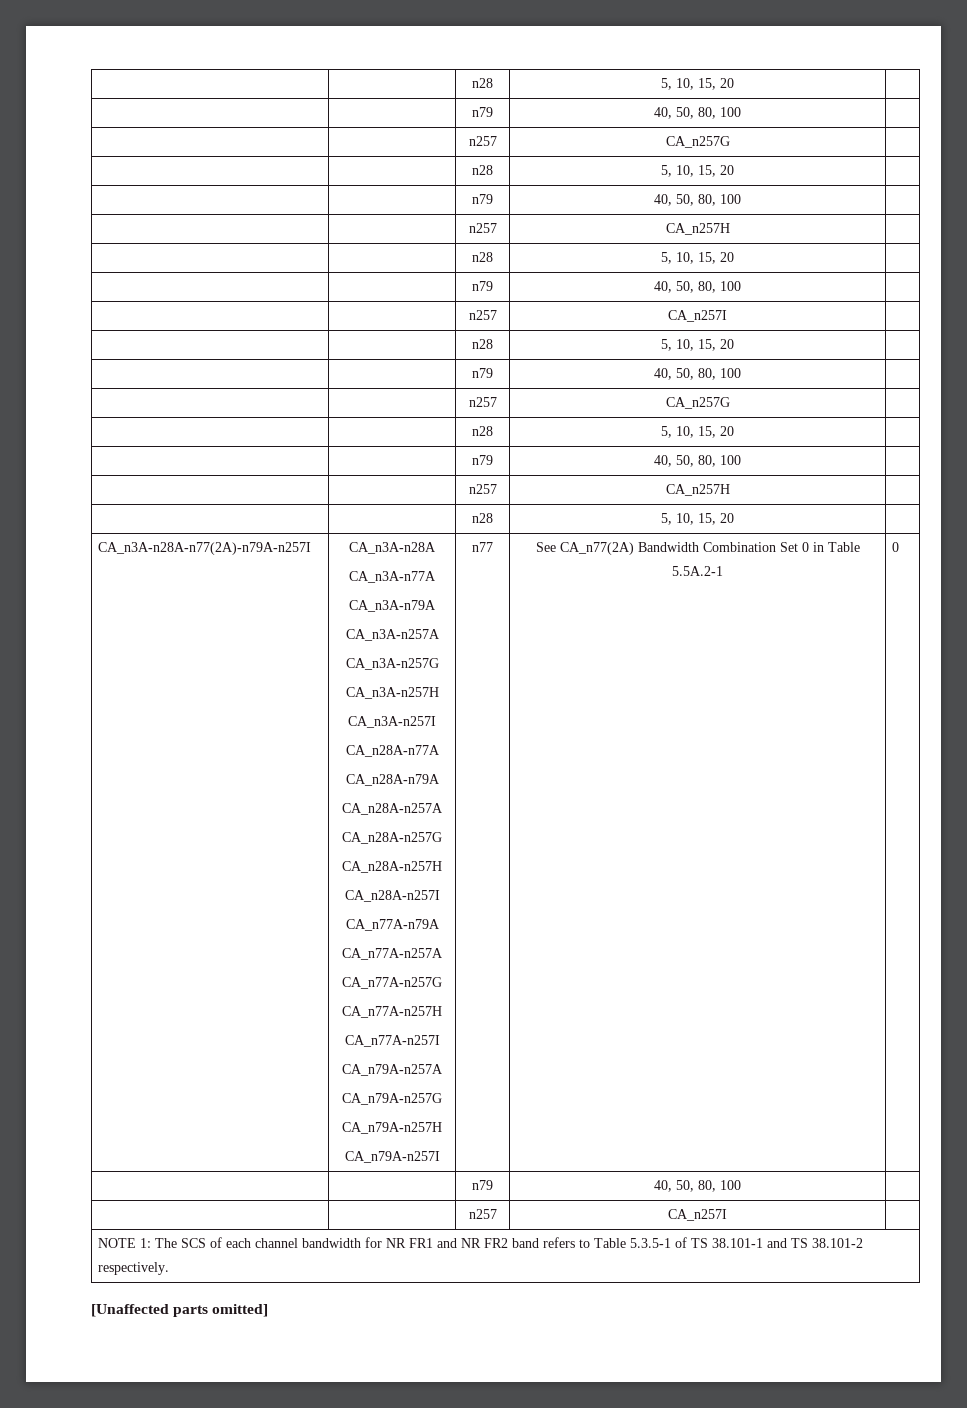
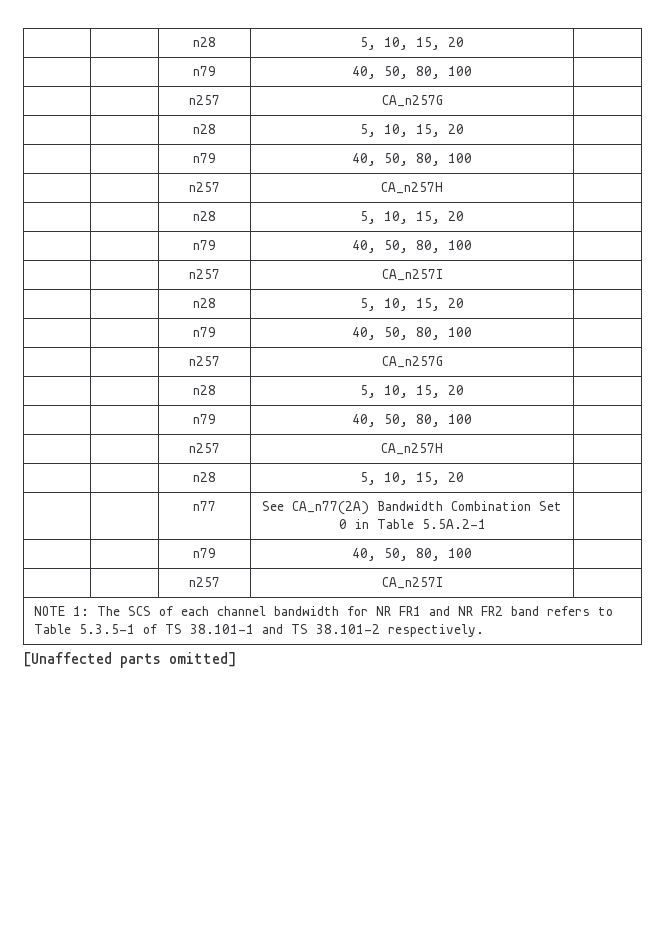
- CA_n3A-n28A-n77(2A)-n79A-n257I | CA_n3A-n28A
- CA_n3A-n77A
- CA_n3A-n79A
- CA_n3A-n257A
- CA_n3A-n257G
- CA_n3A-n257H
- CA_n3A-n257I
- CA_n28A-n77A
- CA_n28A-n79A
- CA_n28A-n257A
- CA_n28A-n257G
- CA_n28A-n257H
- CA_n28A-n257I
- CA_n77A-n79A
- CA_n77A-n257A
- CA_n77A-n257G
- CA_n77A-n257H
- CA_n77A-n257I
- CA_n79A-n257A
- CA_n79A-n257G
- CA_n79A-n257H
- CA_n79A-n257I | n77 | See CA_n77(2A) Bandwidth Combination Set 0 in Table 5.5A.2-1 | 0
+ | | n77 | See CA_n77(2A) Bandwidth Combination Set 0 in Table 5.5A.2-1 |

